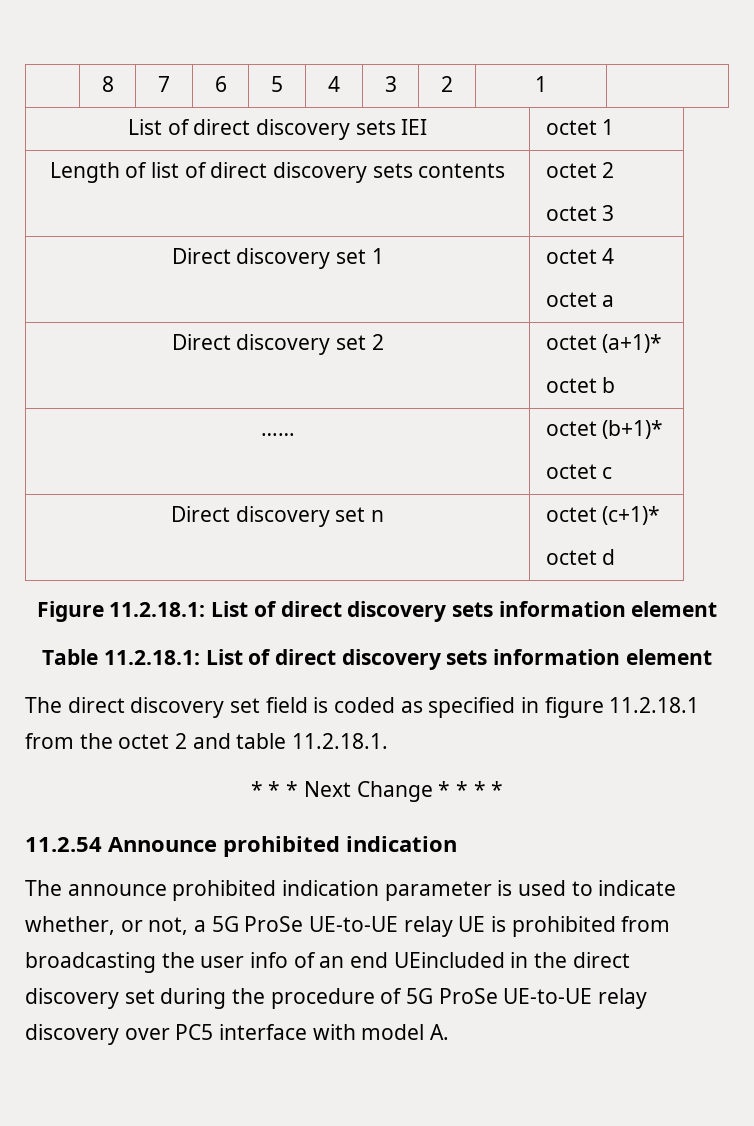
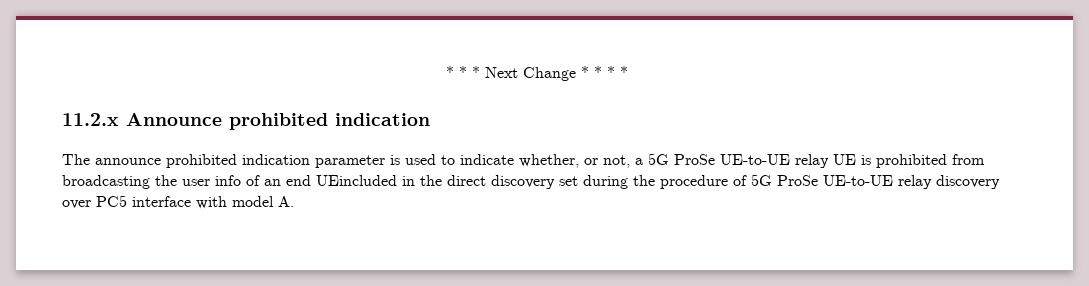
- | 8 | 7 | 6 | 5 | 4 | 3 | 2 | 1 |
- List of direct discovery sets IEI | octet 1
- Length of list of direct discovery sets contents | octet 2
- octet 3
- Direct discovery set 1 | octet 4
- octet a
- Direct discovery set 2 | octet (a+1)*
- octet b
- …… | octet (b+1)*
- octet c
- Direct discovery set n | octet (c+1)*
- octet d
- Figure 11.2.18.1: List of direct discovery sets information element
- Table 11.2.18.1: List of direct discovery sets information element
- The direct discovery set field is coded as specified in figure 11.2.18.1 from the octet 2 and table 11.2.18.1.
- 11.2.54 Announce prohibited indication
+ 11.2.x Announce prohibited indication

